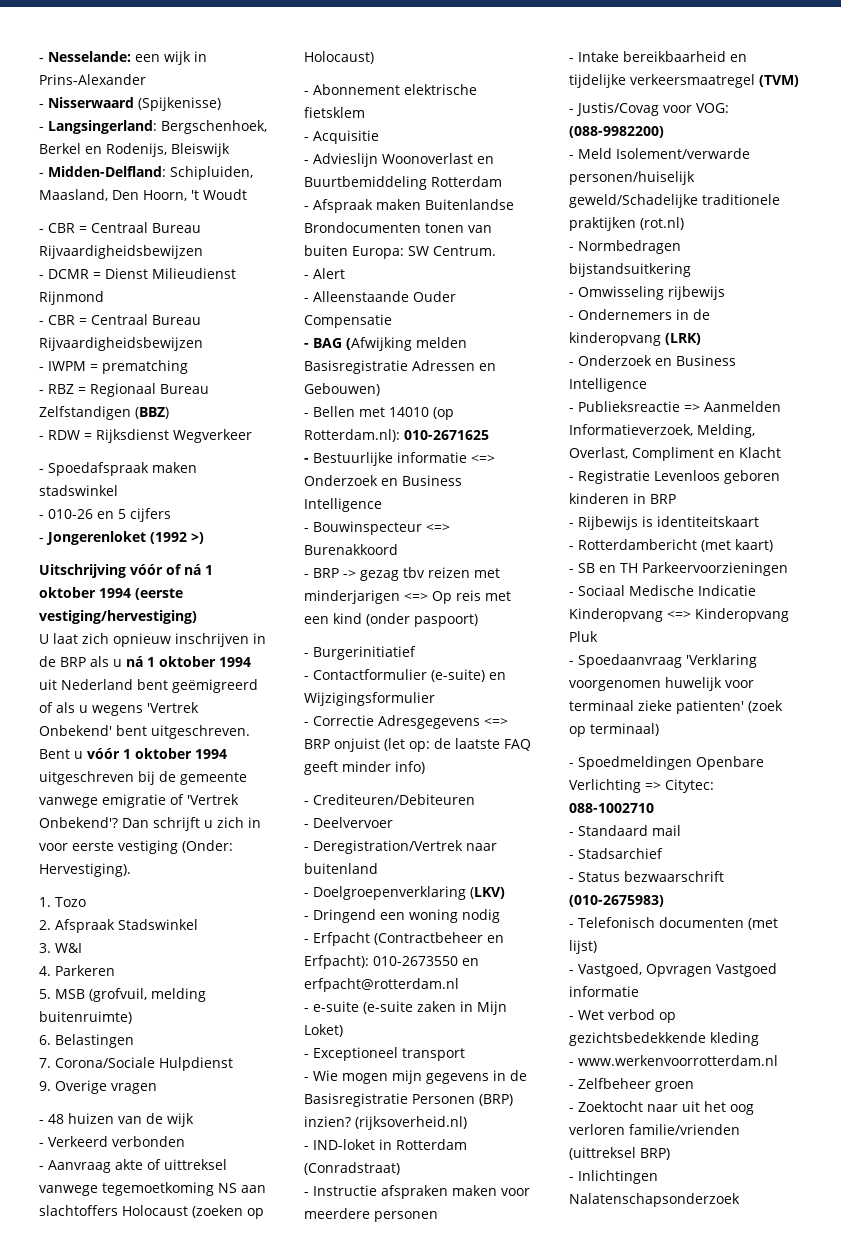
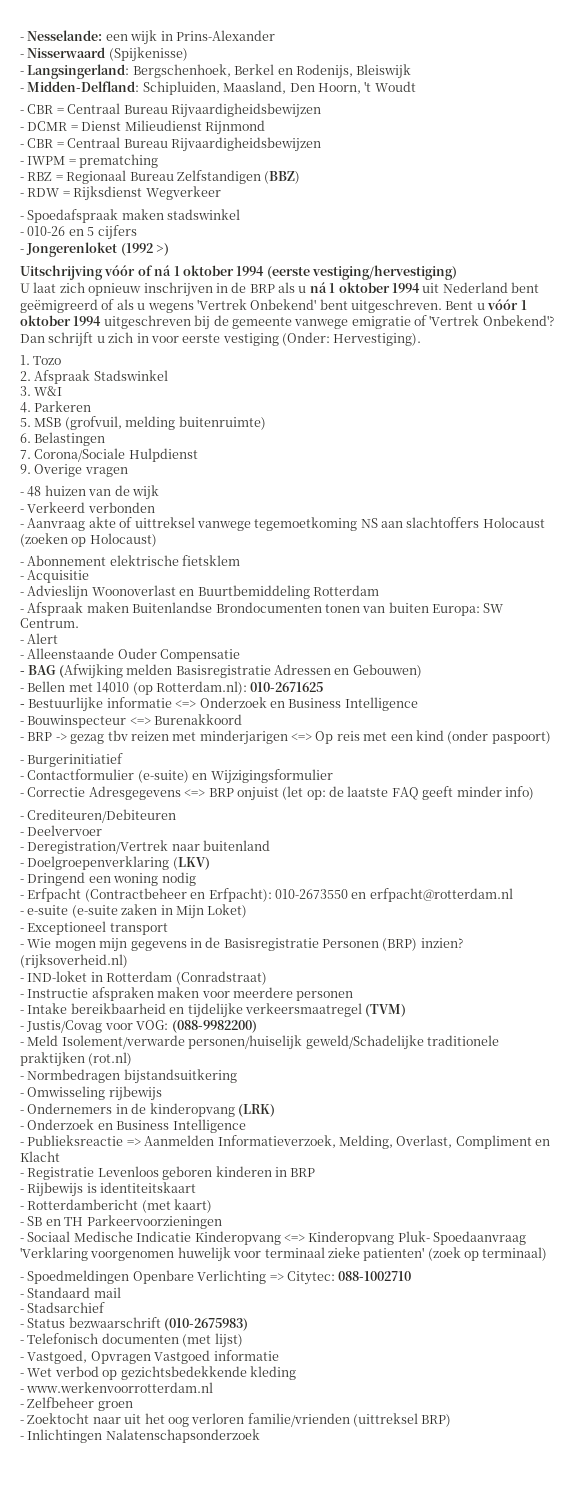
- - Sociaal Medische Indicatie Kinderopvang <=> Kinderopvang Pluk
- - Spoedaanvraag 'Verklaring voorgenomen huwelijk voor terminaal zieke patienten' (zoek op terminaal)
+ - Sociaal Medische Indicatie Kinderopvang <=> Kinderopvang Pluk- Spoedaanvraag 'Verklaring voorgenomen huwelijk voor terminaal zieke patienten' (zoek op terminaal)

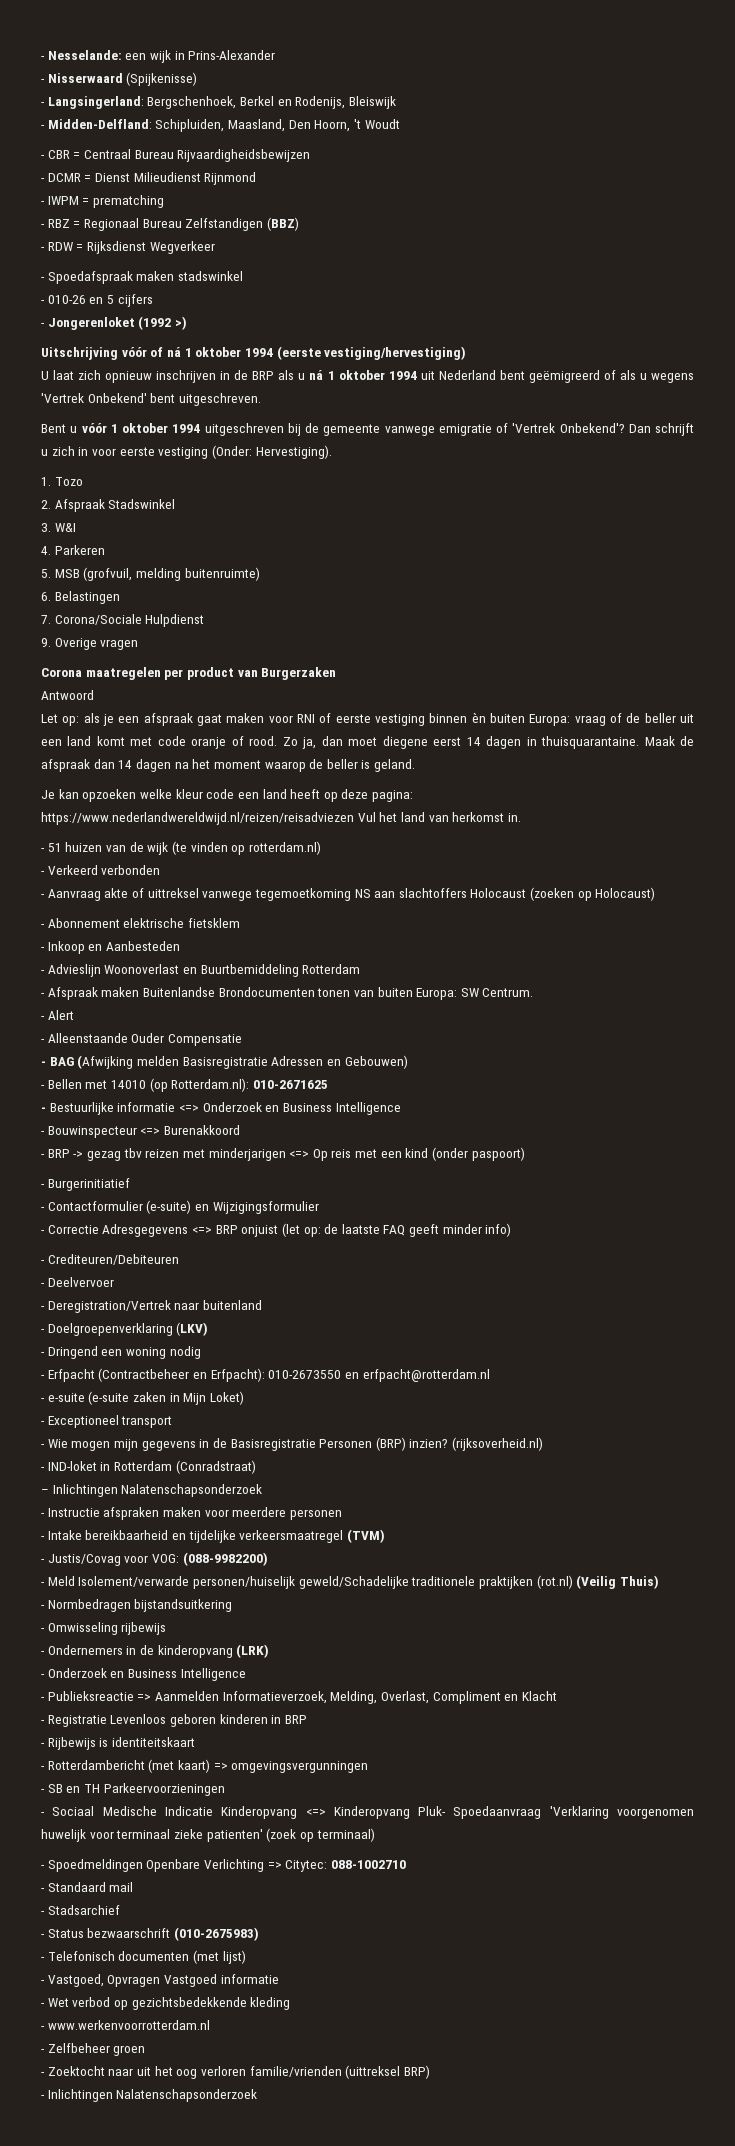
  - DCMR = Dienst Milieudienst Rijnmond
- - CBR = Centraal Bureau Rijvaardigheidsbewijzen
- U laat zich opnieuw inschrijven in de BRP als u ná 1 oktober 1994 uit Nederland bent geëmigreerd of als u wegens 'Vertrek Onbekend' bent uitgeschreven. Bent u vóór 1 oktober 1994 uitgeschreven bij de gemeente vanwege emigratie of 'Vertrek Onbekend'?
+ U laat zich opnieuw inschrijven in de BRP als u ná 1 oktober 1994 uit Nederland bent geëmigreerd of als u wegens 'Vertrek Onbekend' bent uitgeschreven.
+ Bent u vóór 1 oktober 1994 uitgeschreven bij de gemeente vanwege emigratie of 'Vertrek Onbekend'?
- - 48 huizen van de wijk
+ Corona maatregelen per product van Burgerzaken
+ Antwoord
+ Let op: als je een afspraak gaat maken voor RNI of eerste vestiging binnen èn buiten Europa: vraag of de beller uit een land komt met code oranje of rood. Zo ja, dan moet diegene eerst 14 dagen in thuisquarantaine. Maak de afspraak dan 14 dagen na het moment waarop de beller is geland.
+ Je kan opzoeken welke kleur code een land heeft op deze pagina: https://www.nederlandwereldwijd.nl/reizen/reisadviezen Vul het land van herkomst in.
+ - 51 huizen van de wijk (te vinden op rotterdam.nl)
- - Acquisitie
+ - Inkoop en Aanbesteden
  - IND-loket in Rotterdam (Conradstraat)
+ – Inlichtingen Nalatenschapsonderzoek
- - Meld Isolement/verwarde personen/huiselijk geweld/Schadelijke traditionele praktijken (rot.nl)
+ - Meld Isolement/verwarde personen/huiselijk geweld/Schadelijke traditionele praktijken (rot.nl) (Veilig Thuis)
- - Rotterdambericht (met kaart)
+ - Rotterdambericht (met kaart) => omgevingsvergunningen

